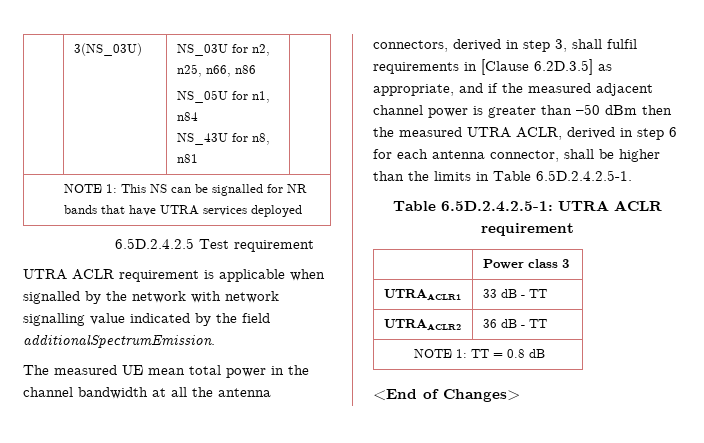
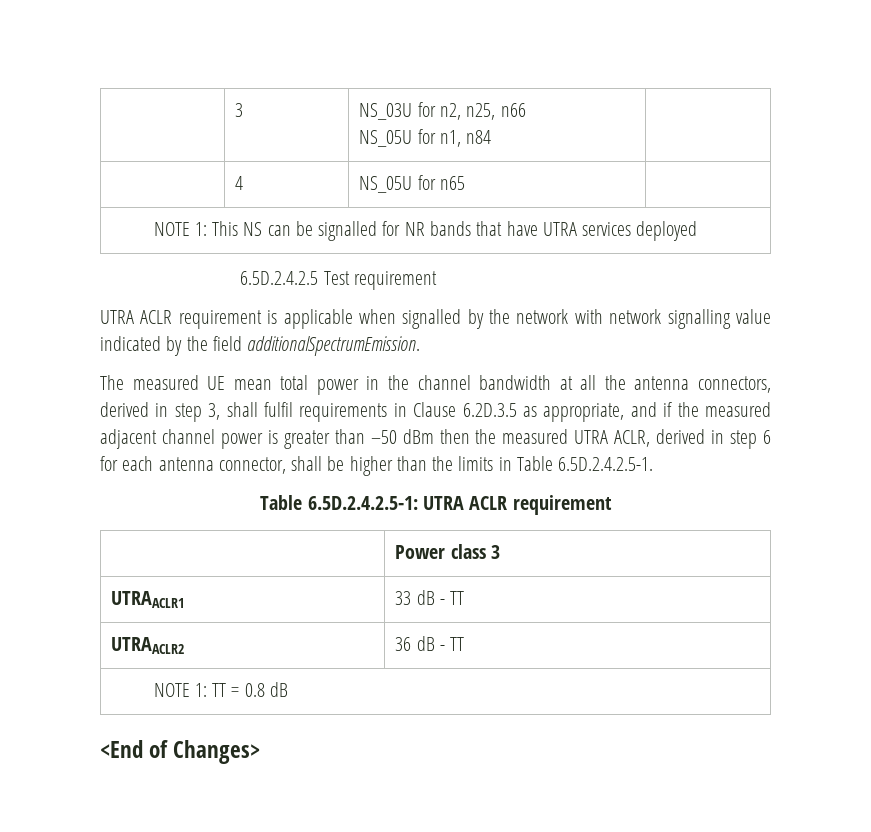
- | 3(NS_03U) | NS_03U for n2, n25, n66, n86
- NS_05U for n1, n84
- NS_43U for n8, n81 |
+ | 3 | NS_03U for n2, n25, n66
+ NS_05U for n1, n84 |
+ | 4 | NS_05U for n65 |
- The measured UE mean total power in the channel bandwidth at all the antenna connectors, derived in step 3, shall fulfil requirements in [Clause 6.2D.3.5] as appropriate, and if the measured adjacent channel power is greater than –50 dBm then the measured UTRA ACLR, derived in step 6 for each antenna connector, shall be higher than the limits in Table 6.5D.2.4.2.5-1.
+ The measured UE mean total power in the channel bandwidth at all the antenna connectors, derived in step 3, shall fulfil requirements in Clause 6.2D.3.5 as appropriate, and if the measured adjacent channel power is greater than –50 dBm then the measured UTRA ACLR, derived in step 6 for each antenna connector, shall be higher than the limits in Table 6.5D.2.4.2.5-1.

